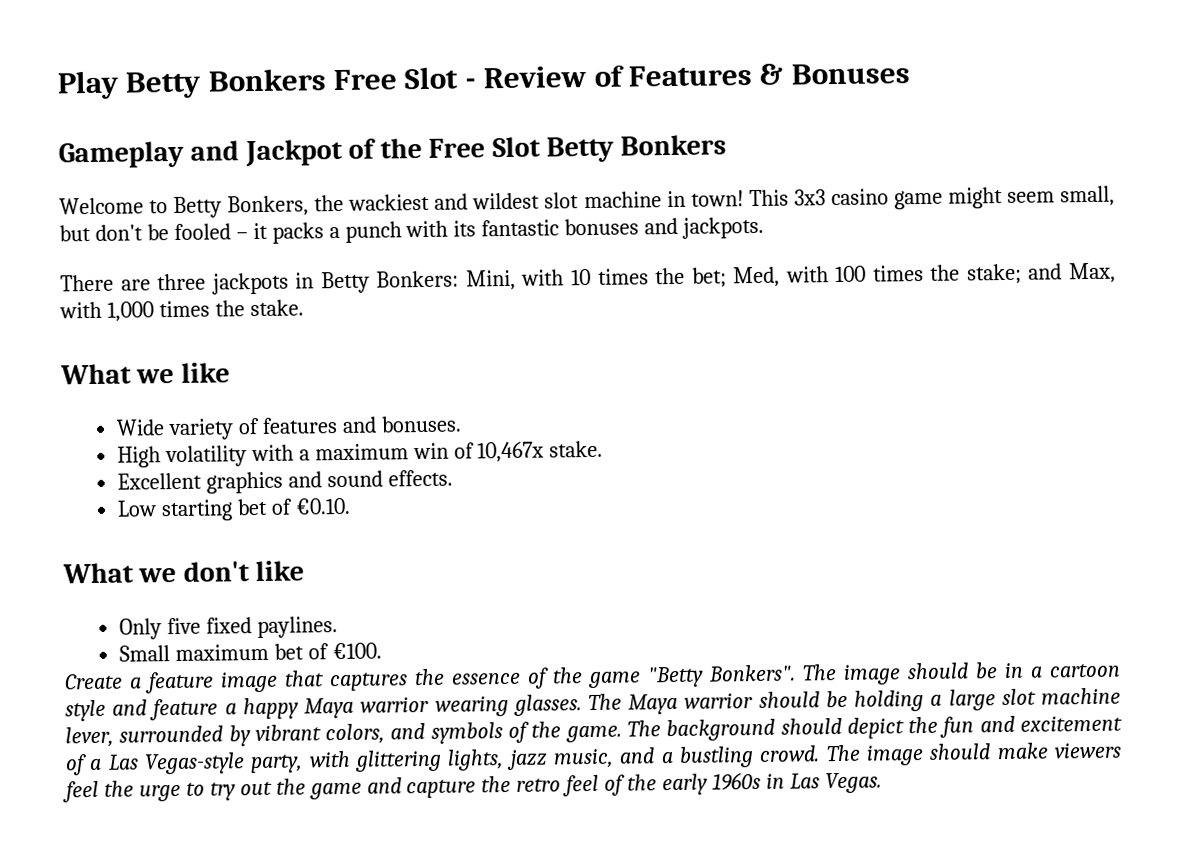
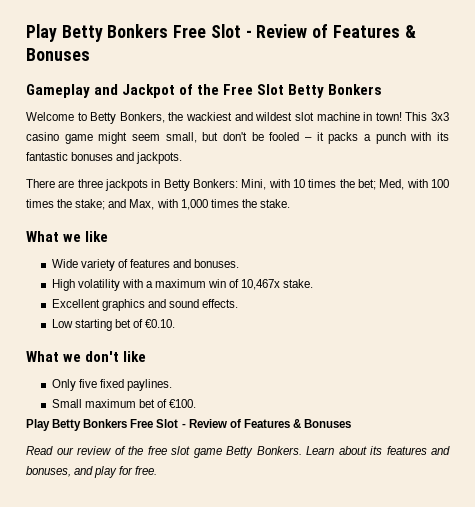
  Small maximum bet of €100.
- Create a feature image that captures the essence of the game "Betty Bonkers". The image should be in a cartoon style and feature a happy Maya warrior wearing glasses. The Maya warrior should be holding a large slot machine lever, surrounded by vibrant colors, and symbols of the game. The background should depict the fun and excitement of a Las Vegas-style party, with glittering lights, jazz music, and a bustling crowd. The image should make viewers feel the urge to try out the game and capture the retro feel of the early 1960s in Las Vegas.
+ Play Betty Bonkers Free Slot - Review of Features & Bonuses
+ Read our review of the free slot game Betty Bonkers. Learn about its features and bonuses, and play for free.

